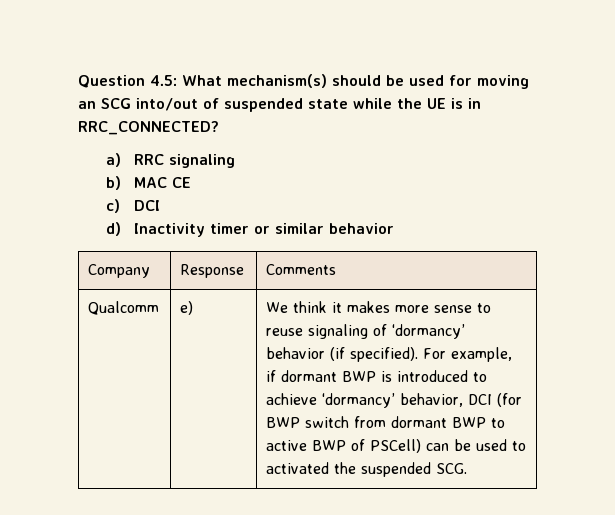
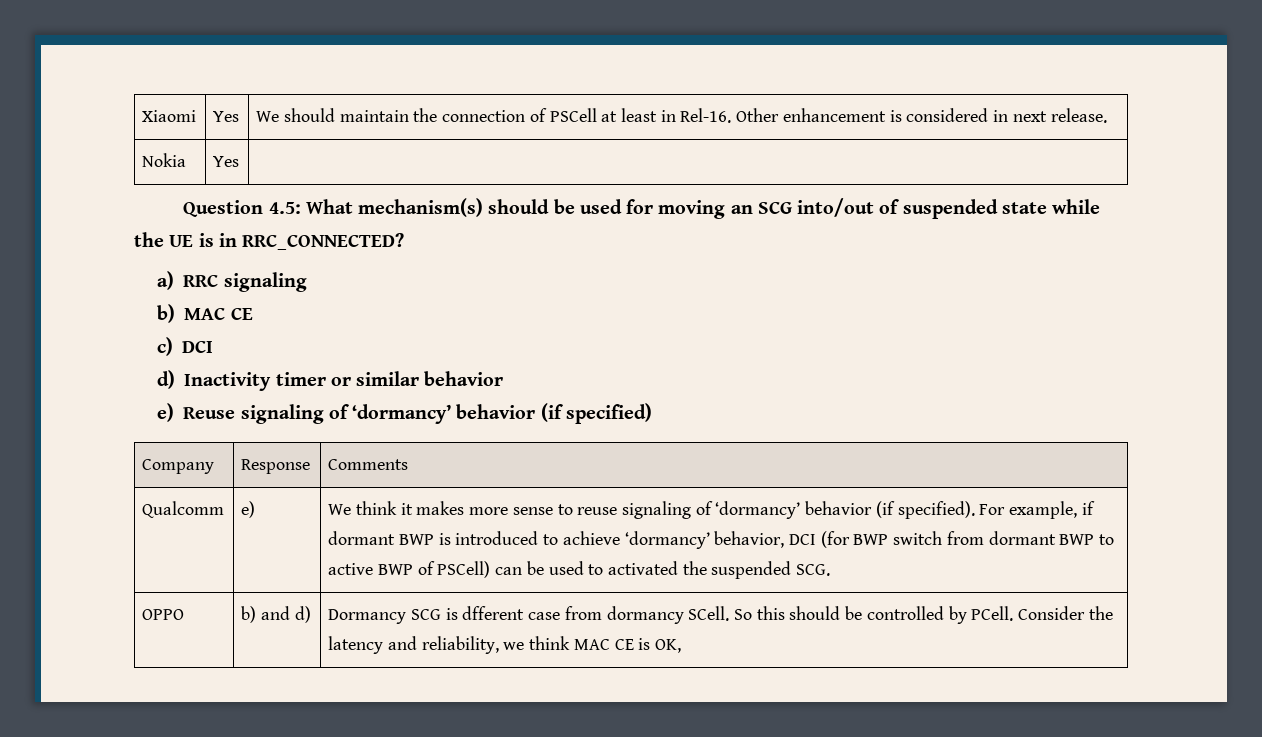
+ Xiaomi | Yes | We should maintain the connection of PSCell at least in Rel-16. Other enhancement is considered in next release.
+ Nokia | Yes |
+ e) Reuse signaling of ‘dormancy’ behavior (if specified)
+ OPPO | b) and d) | Dormancy SCG is dfferent case from dormancy SCell. So this should be controlled by PCell. Consider the latency and reliability, we think MAC CE is OK,

